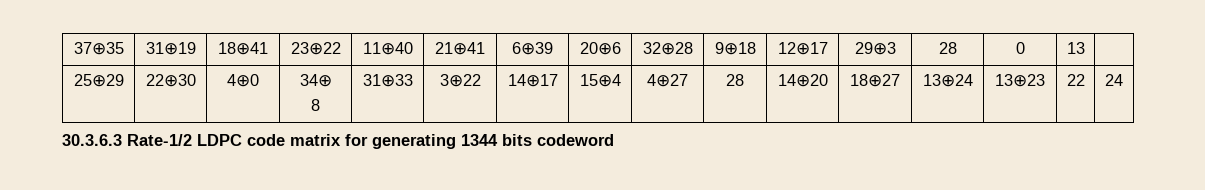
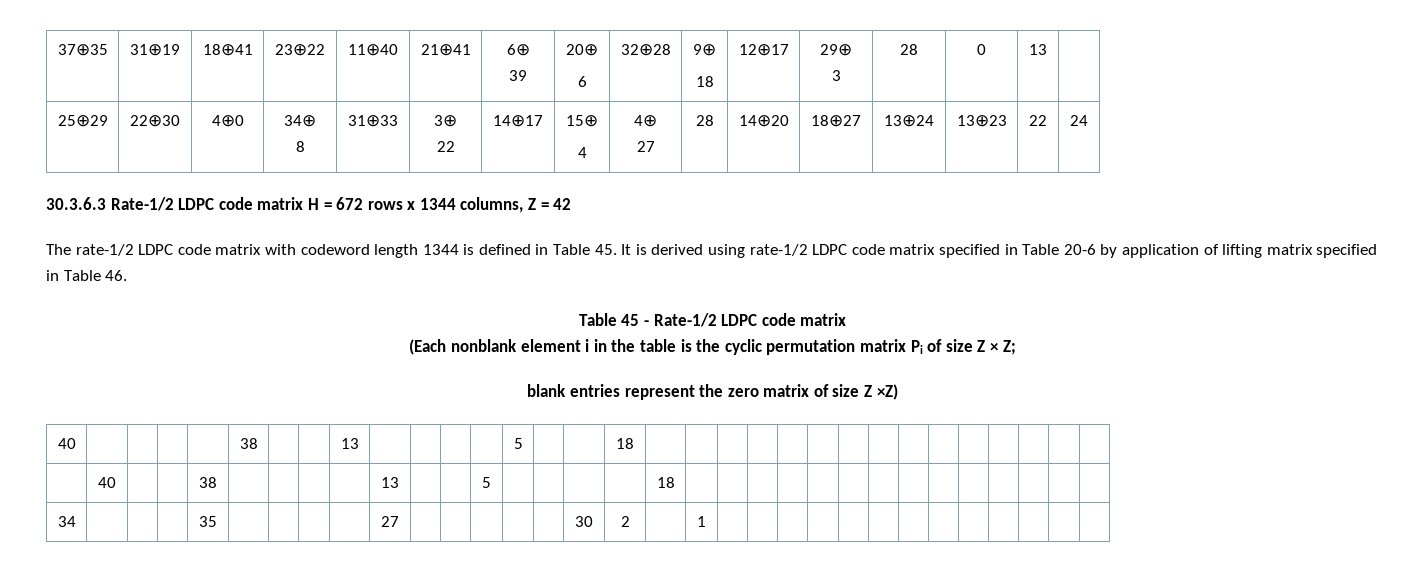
- 37⊕35 | 31⊕19 | 18⊕41 | 23⊕22 | 11⊕40 | 21⊕41 | 6⊕39 | 20⊕6 | 32⊕28 | 9⊕18 | 12⊕17 | 29⊕3 | 28 | 0 | 13 |
+ 37⊕35 | 31⊕19 | 18⊕41 | 23⊕22 | 11⊕40 | 21⊕41 | 6⊕
+ 39 | 20⊕
+ 6 | 32⊕28 | 9⊕
+ 18 | 12⊕17 | 29⊕
+ 3 | 28 | 0 | 13 |
  25⊕29 | 22⊕30 | 4⊕0 | 34⊕
- 8 | 31⊕33 | 3⊕22 | 14⊕17 | 15⊕4 | 4⊕27 | 28 | 14⊕20 | 18⊕27 | 13⊕24 | 13⊕23 | 22 | 24
+ 8 | 31⊕33 | 3⊕
+ 22 | 14⊕17 | 15⊕
+ 4 | 4⊕
+ 27 | 28 | 14⊕20 | 18⊕27 | 13⊕24 | 13⊕23 | 22 | 24
- 30.3.6.3 Rate-1/2 LDPC code matrix for generating 1344 bits codeword
+ 30.3.6.3 Rate-1/2 LDPC code matrix H = 672 rows x 1344 columns, Z = 42
+ The rate-1/2 LDPC code matrix with codeword length 1344 is defined in Table 45. It is derived using rate-1/2 LDPC code matrix specified in Table 20-6 by application of lifting matrix specified in Table 46.
+ Table 45 - Rate-1/2 LDPC code matrix
+ (Each nonblank element i in the table is the cyclic permutation matrix Pi of size Z × Z;
+ blank entries represent the zero matrix of size Z ×Z)
+ 40 | | | | | 38 | | | 13 | | | | | 5 | | | 18 | | | | | | | | | | | | | | |
+ | 40 | | | 38 | | | | | 13 | | | 5 | | | | | 18 | | | | | | | | | | | | | |
+ 34 | | | | 35 | | | | | 27 | | | | | | 30 | 2 | | 1 | | | | | | | | | | | | |

